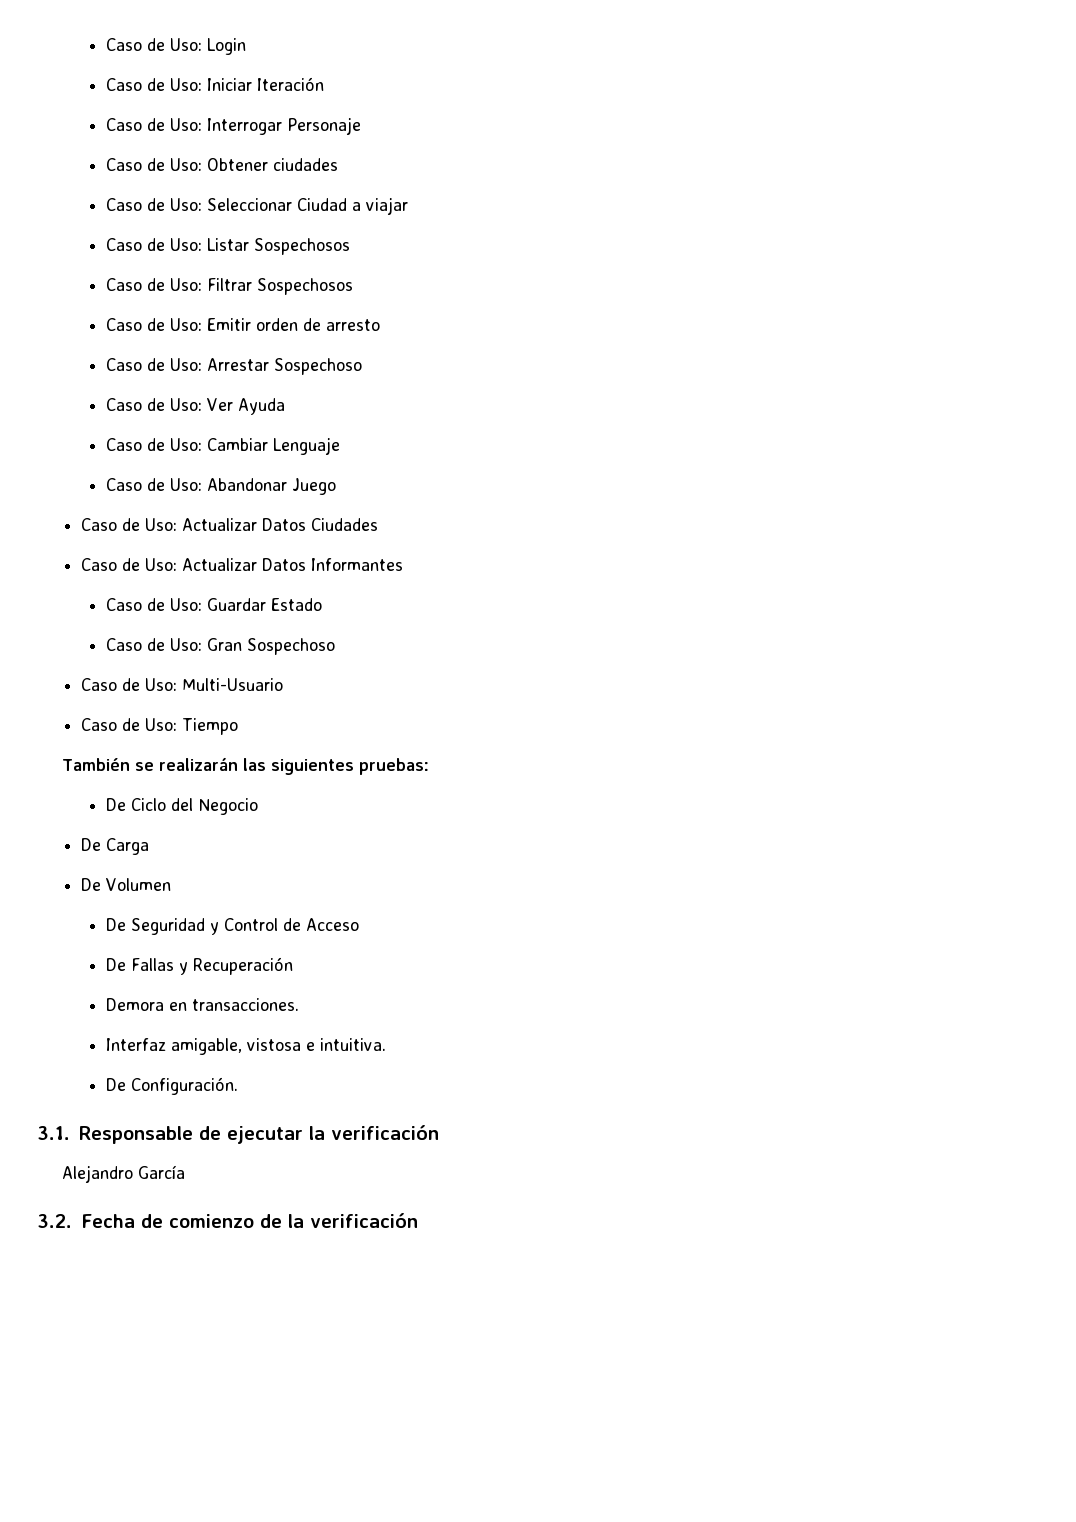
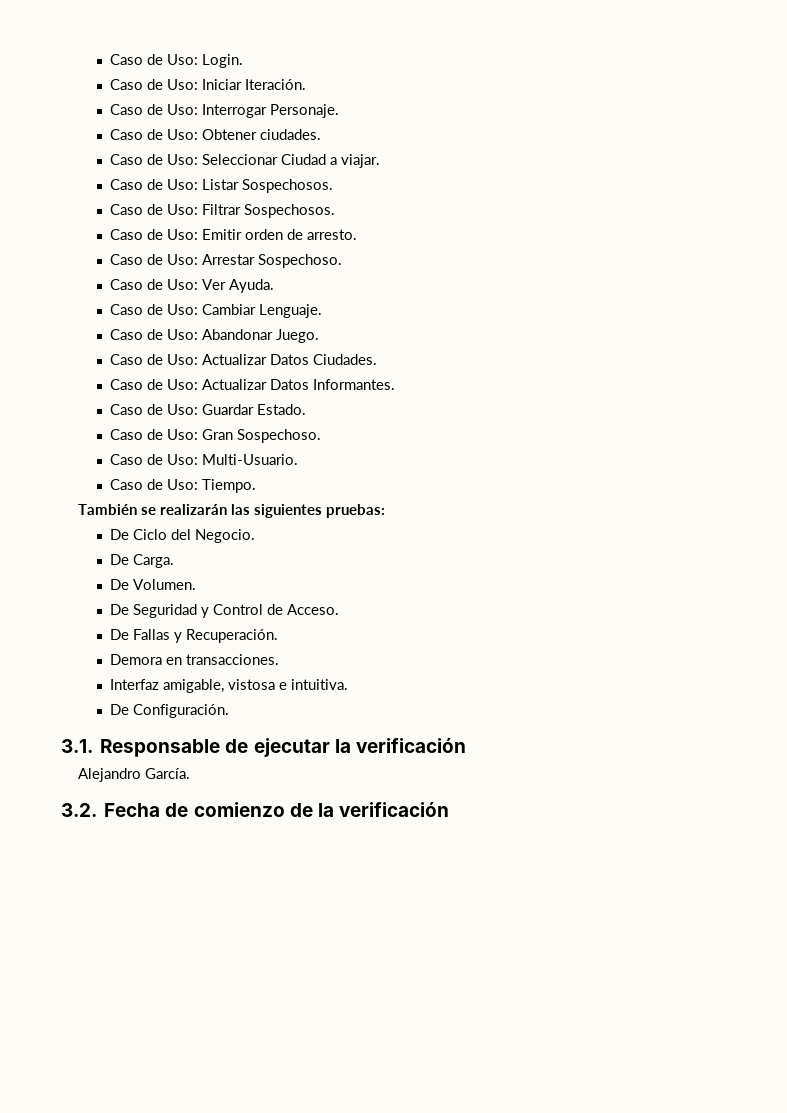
- Caso de Uso: Login
+ Caso de Uso: Login.
- Caso de Uso: Iniciar Iteración
+ Caso de Uso: Iniciar Iteración.
- Caso de Uso: Interrogar Personaje
+ Caso de Uso: Interrogar Personaje.
- Caso de Uso: Obtener ciudades
+ Caso de Uso: Obtener ciudades.
- Caso de Uso: Seleccionar Ciudad a viajar
+ Caso de Uso: Seleccionar Ciudad a viajar.
- Caso de Uso: Listar Sospechosos
+ Caso de Uso: Listar Sospechosos.
- Caso de Uso: Filtrar Sospechosos
+ Caso de Uso: Filtrar Sospechosos.
- Caso de Uso: Emitir orden de arresto
+ Caso de Uso: Emitir orden de arresto.
- Caso de Uso: Arrestar Sospechoso
+ Caso de Uso: Arrestar Sospechoso.
- Caso de Uso: Ver Ayuda
+ Caso de Uso: Ver Ayuda.
- Caso de Uso: Cambiar Lenguaje
+ Caso de Uso: Cambiar Lenguaje.
- Caso de Uso: Abandonar Juego
- Caso de Uso: Actualizar Datos Ciudades
- Caso de Uso: Actualizar Datos Informantes
+ Caso de Uso: Abandonar Juego.
+ Caso de Uso: Actualizar Datos Ciudades.
+ Caso de Uso: Actualizar Datos Informantes.
- Caso de Uso: Guardar Estado
+ Caso de Uso: Guardar Estado.
- Caso de Uso: Gran Sospechoso
- Caso de Uso: Multi-Usuario
- Caso de Uso: Tiempo
+ Caso de Uso: Gran Sospechoso.
+ Caso de Uso: Multi-Usuario.
+ Caso de Uso: Tiempo.
- De Ciclo del Negocio
- De Carga
- De Volumen
+ De Ciclo del Negocio.
+ De Carga.
+ De Volumen.
- De Seguridad y Control de Acceso
+ De Seguridad y Control de Acceso.
- De Fallas y Recuperación
+ De Fallas y Recuperación.
- Alejandro García
+ Alejandro García.

